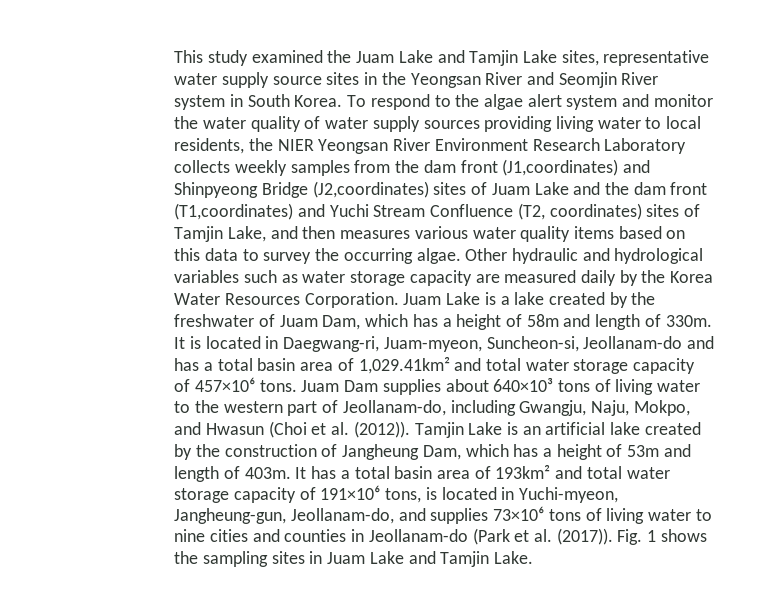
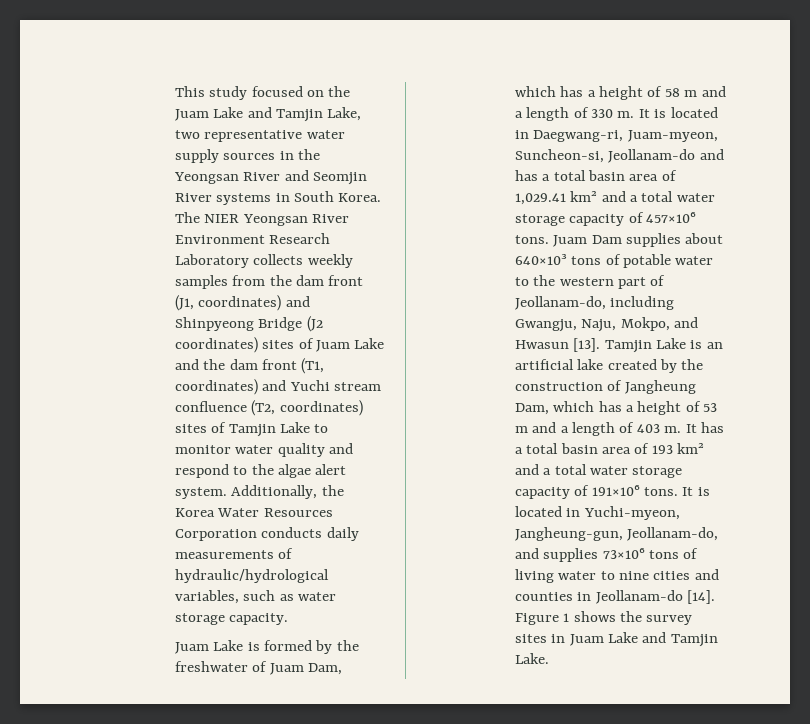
- This study examined the Juam Lake and Tamjin Lake sites, representative water supply source sites in the Yeongsan River and Seomjin River system in South Korea.
+ This study focused on the Juam Lake and Tamjin Lake, two representative water supply sources in the Yeongsan River and Seomjin River systems in South Korea.
- To respond to the algae alert system and monitor the water quality of water supply sources providing living water to local residents, the NIER Yeongsan River Environment Research Laboratory collects weekly samples from the dam front (J1,coordinates) and Shinpyeong Bridge (J2,coordinates) sites of Juam Lake and the dam front (T1,coordinates) and Yuchi Stream Confluence (T2, coordinates) sites of Tamjin Lake, and then measures various water quality items based on this data to survey the occurring algae. Other hydraulic and hydrological variables such as water storage capacity are measured daily by the Korea Water Resources Corporation. Juam Lake is a lake created by the freshwater of Juam Dam, which has a height of 58m and length of 330m.
+ The NIER Yeongsan River Environment Research Laboratory collects weekly samples from the dam front (J1, coordinates) and Shinpyeong Bridge (J2 coordinates) sites of Juam Lake and the dam front (T1, coordinates) and Yuchi stream confluence (T2, coordinates) sites of Tamjin Lake to monitor water quality and respond to the algae alert system. Additionally, the Korea Water Resources Corporation conducts daily measurements of hydraulic/hydrological variables, such as water storage capacity.
+ Juam Lake is formed by the freshwater of Juam Dam, which has a height of 58 m and a length of 330 m.
- It is located in Daegwang-ri, Juam-myeon, Suncheon-si, Jeollanam-do and has a total basin area of 1,029.41km² and total water storage capacity of 457×10⁶ tons.
+ It is located in Daegwang-ri, Juam-myeon, Suncheon-si, Jeollanam-do and has a total basin area of 1,029.41 km² and a total water storage capacity of 457×10⁶ tons.
- Juam Dam supplies about 640×10³ tons of living water to the western part of Jeollanam-do, including Gwangju, Naju, Mokpo, and Hwasun (Choi et al. (2012)).
+ Juam Dam supplies about 640×10³ tons of potable water to the western part of Jeollanam-do, including Gwangju, Naju, Mokpo, and Hwasun [13].
- Tamjin Lake is an artificial lake created by the construction of Jangheung Dam, which has a height of 53m and length of 403m.
+ Tamjin Lake is an artificial lake created by the construction of Jangheung Dam, which has a height of 53 m and a length of 403 m.
- It has a total basin area of 193km² and total water storage capacity of 191×10⁶ tons, is located in Yuchi-myeon, Jangheung-gun, Jeollanam-do, and supplies 73×10⁶ tons of living water to nine cities and counties in Jeollanam-do (Park et al. (2017)). Fig. 1 shows the sampling sites in Juam Lake and Tamjin Lake.
+ It has a total basin area of 193 km² and a total water storage capacity of 191×10⁶ tons. It is located in Yuchi-myeon, Jangheung-gun, Jeollanam-do, and supplies 73×10⁶ tons of living water to nine cities and counties in Jeollanam-do [14]. Figure 1 shows the survey sites in Juam Lake and Tamjin Lake.

